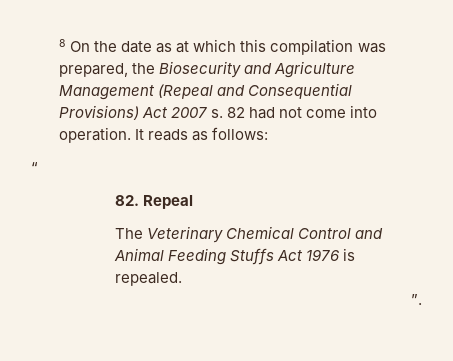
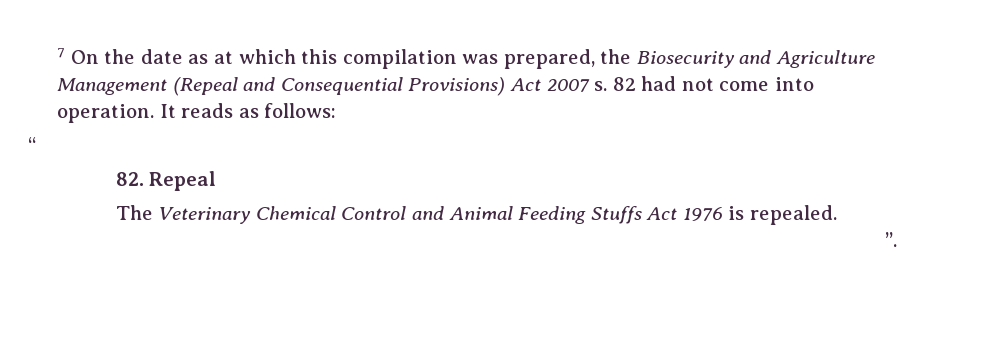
- 8 On the date as at which this compilation was prepared, the Biosecurity and Agriculture Management (Repeal and Consequential Provisions) Act 2007 s.
+ 7 On the date as at which this compilation was prepared, the Biosecurity and Agriculture Management (Repeal and Consequential Provisions) Act 2007 s.

